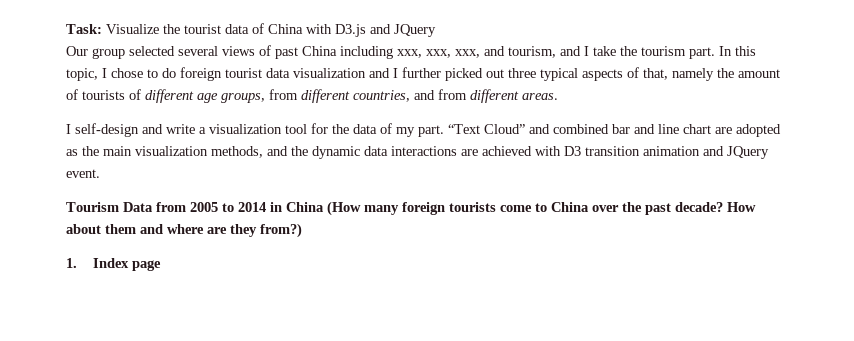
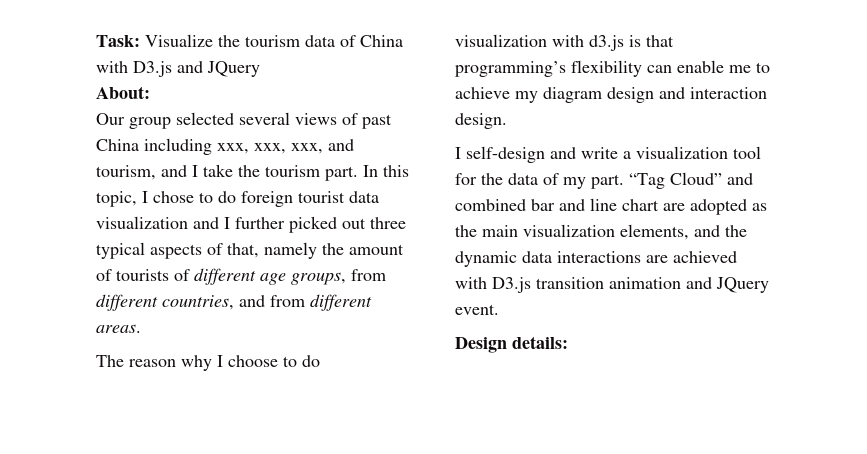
- Task: Visualize the tourist data of China with D3.js and JQuery
+ Task: Visualize the tourism data of China with D3.js and JQuery
+ About:
+ The reason why I choose to do visualization with d3.js is that programming’s flexibility can enable me to achieve my diagram design and interaction design.
- “Text Cloud” and combined bar and line chart are adopted as the main visualization methods, and the dynamic data interactions are achieved with D3 transition animation and JQuery event.
+ “Tag Cloud” and combined bar and line chart are adopted as the main visualization elements, and the dynamic data interactions are achieved with D3.js transition animation and JQuery event.
- Tourism Data from 2005 to 2014 in China (How many foreign tourists come to China over the past decade? How about them and where are they from?)
- 1. Index page
+ Design details:

